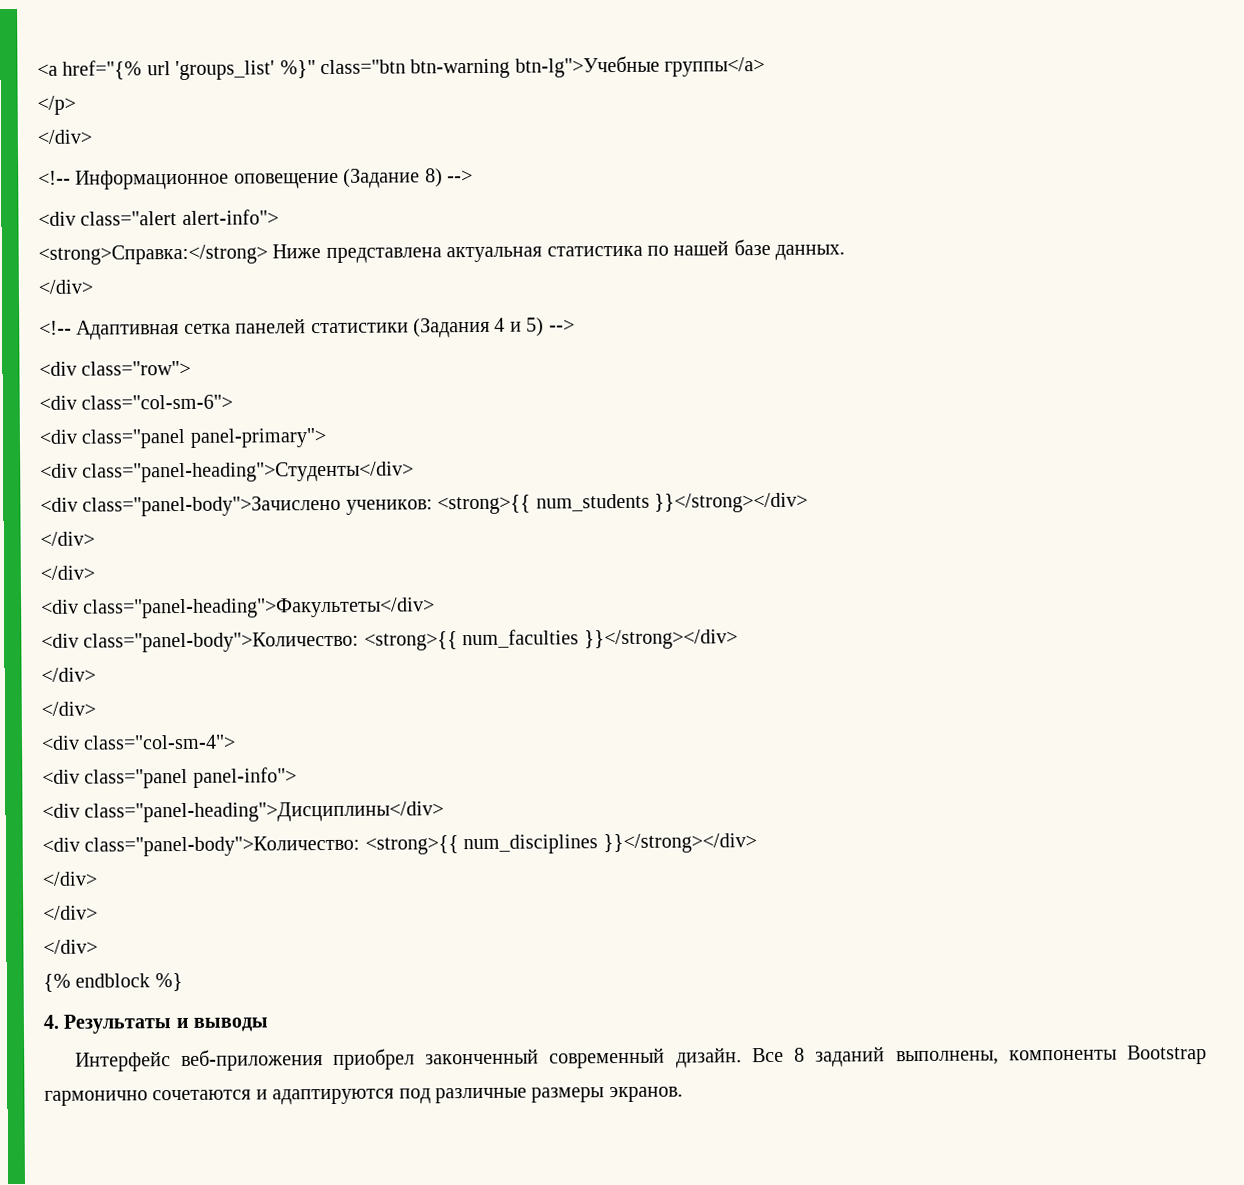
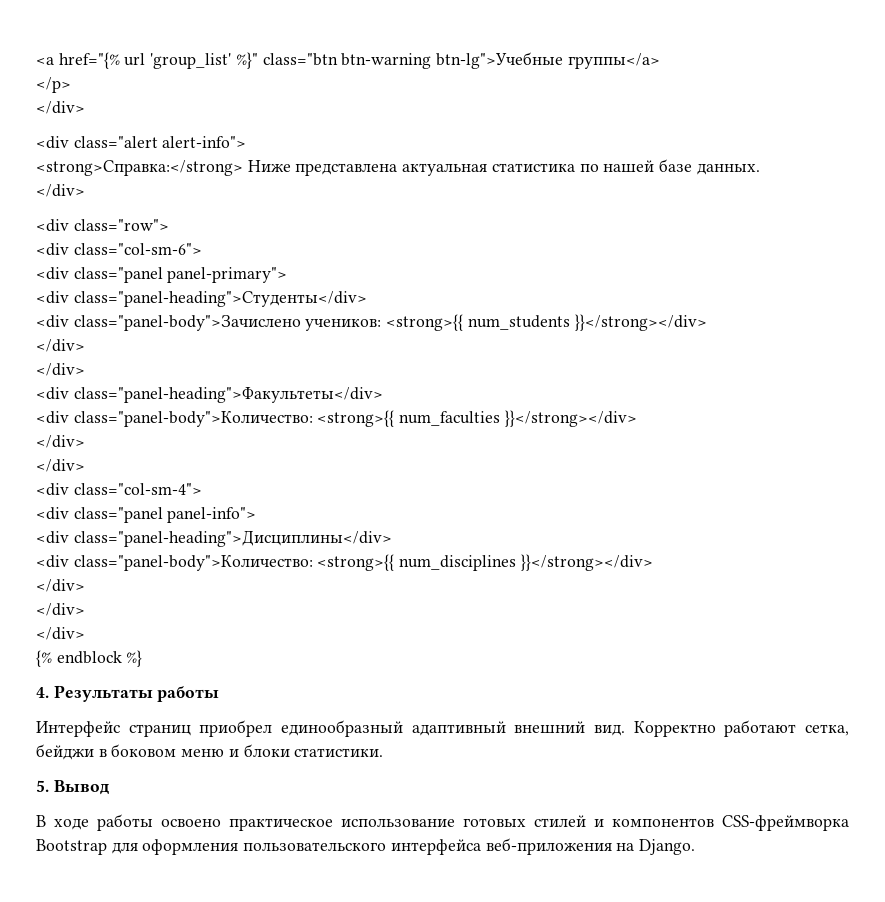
- <a href="{% url 'groups_list' %}" class="btn btn-warning btn-lg">Учебные группы</a>
+ <a href="{% url 'group_list' %}" class="btn btn-warning btn-lg">Учебные группы</a>
- <!-- Информационное оповещение (Задание 8) -->
- <!-- Адаптивная сетка панелей статистики (Задания 4 и 5) -->
- 4. Результаты и выводы
+ 4. Результаты работы
- Интерфейс веб-приложения приобрел законченный современный дизайн. Все 8 заданий выполнены, компоненты Bootstrap гармонично сочетаются и адаптируются под различные размеры экранов.
+ Интерфейс страниц приобрел единообразный адаптивный внешний вид. Корректно работают сетка, бейджи в боковом меню и блоки статистики.
+ 5. Вывод
+ В ходе работы освоено практическое использование готовых стилей и компонентов CSS-фреймворка Bootstrap для оформления пользовательского интерфейса веб-приложения на Django.

